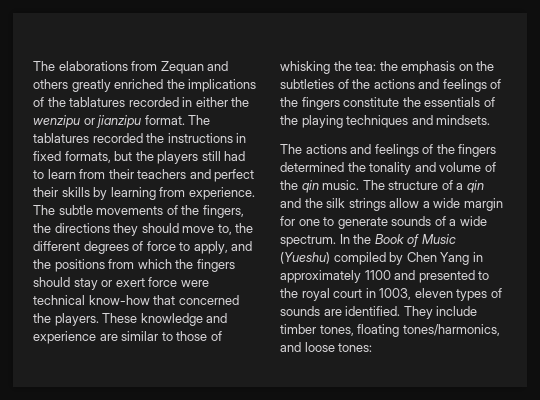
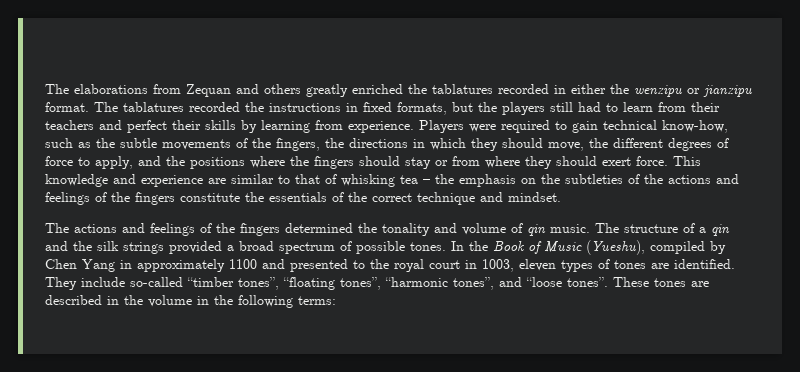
- The elaborations from Zequan and others greatly enriched the implications of the tablatures recorded in either the wenzipu or jianzipu format.
+ The elaborations from Zequan and others greatly enriched the tablatures recorded in either the wenzipu or jianzipu format.
- The subtle movements of the fingers, the directions they should move to, the different degrees of force to apply, and the positions from which the fingers should stay or exert force were technical know-how that concerned the players. These knowledge and experience are similar to those of whisking the tea: the emphasis on the subtleties of the actions and feelings of the fingers constitute the essentials of the playing techniques and mindsets.
+ Players were required to gain technical know-how, such as the subtle movements of the fingers, the directions in which they should move, the different degrees of force to apply, and the positions where the fingers should stay or from where they should exert force. This knowledge and experience are similar to that of whisking tea – the emphasis on the subtleties of the actions and feelings of the fingers constitute the essentials of the correct technique and mindset.
- The actions and feelings of the fingers determined the tonality and volume of the qin music.
+ The actions and feelings of the fingers determined the tonality and volume of qin music.
- The structure of a qin and the silk strings allow a wide margin for one to generate sounds of a wide spectrum.
+ The structure of a qin and the silk strings provided a broad spectrum of possible tones.
- In the Book of Music (Yueshu) compiled by Chen Yang in approximately 1100 and presented to the royal court in 1003, eleven types of sounds are identified.
+ In the Book of Music (Yueshu), compiled by Chen Yang in approximately 1100 and presented to the royal court in 1003, eleven types of tones are identified.
- They include timber tones, floating tones/harmonics, and loose tones:
+ They include so-called “timber tones”, “floating tones”, “harmonic tones”, and “loose tones”. These tones are described in the volume in the following terms:

